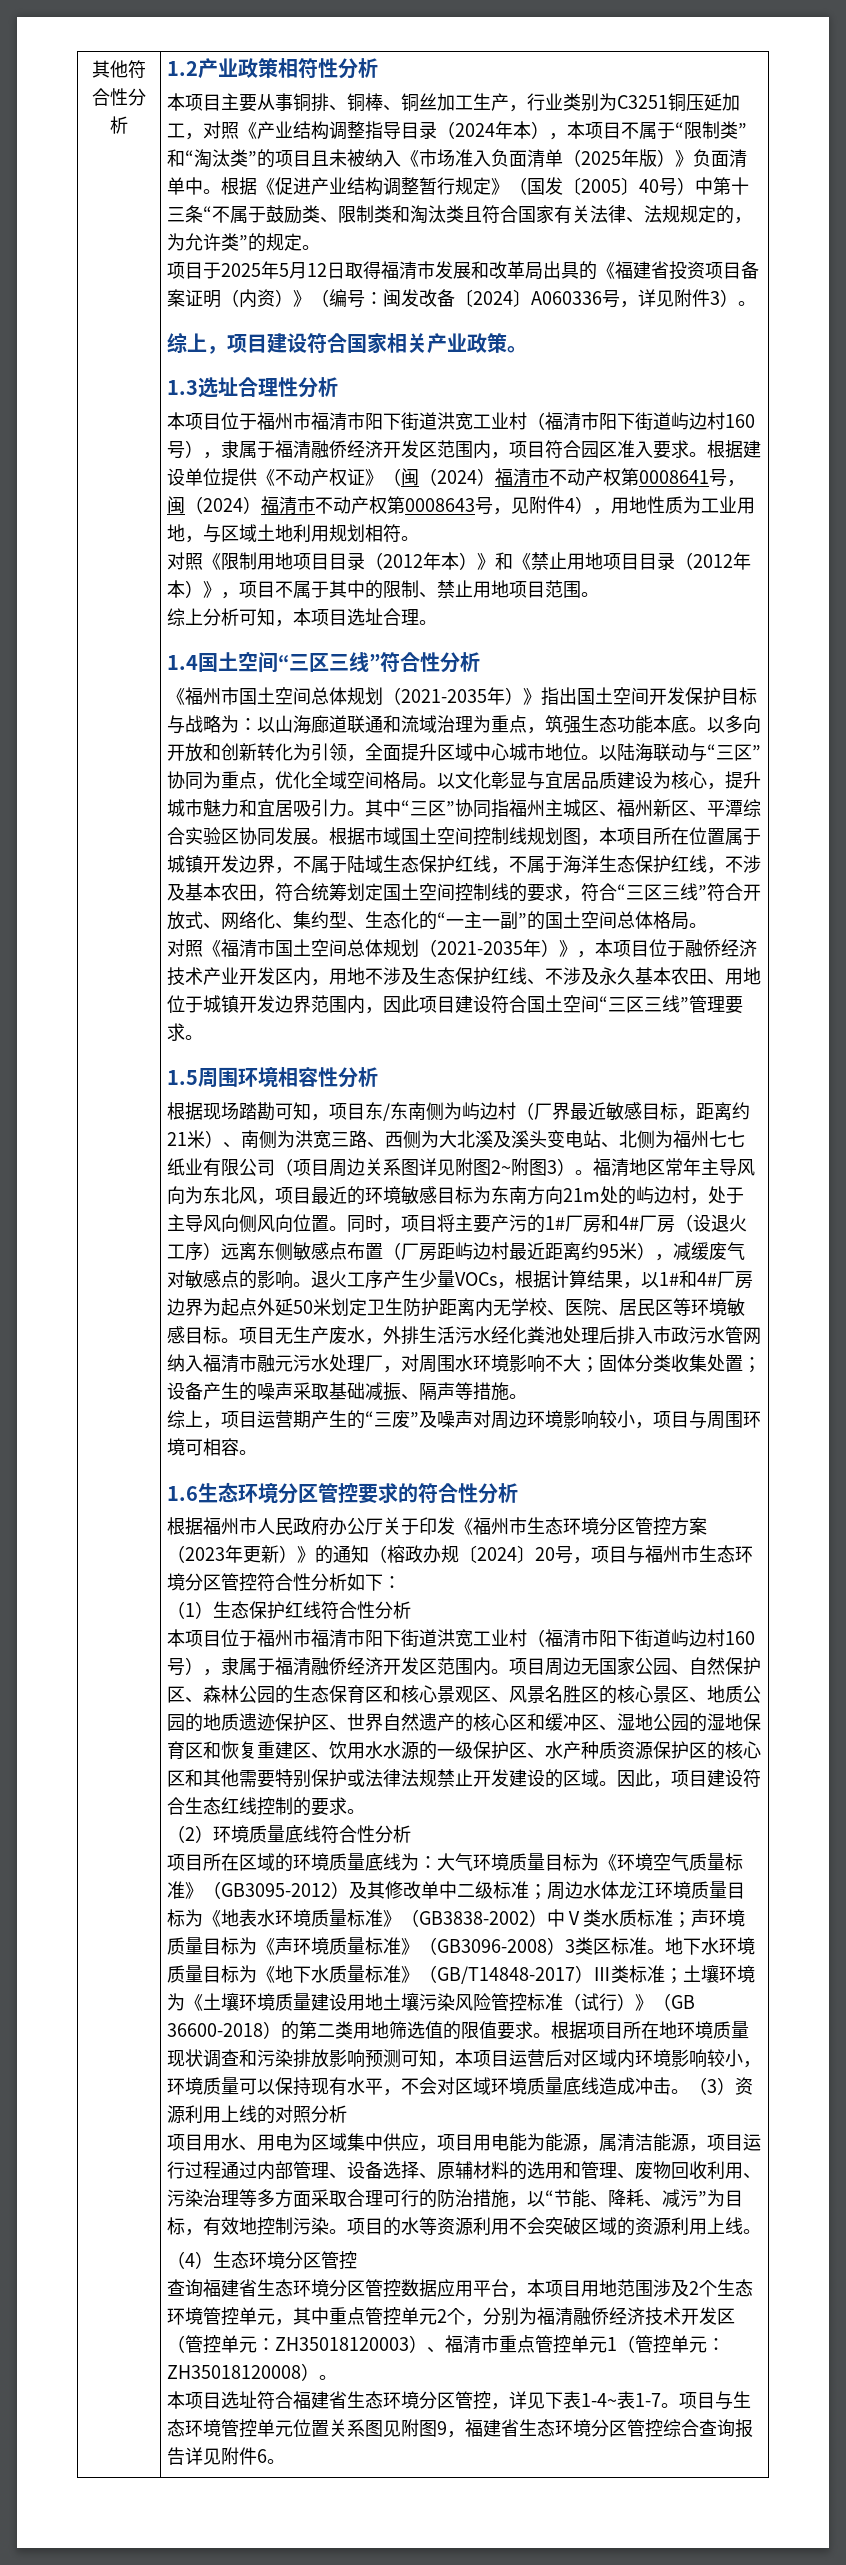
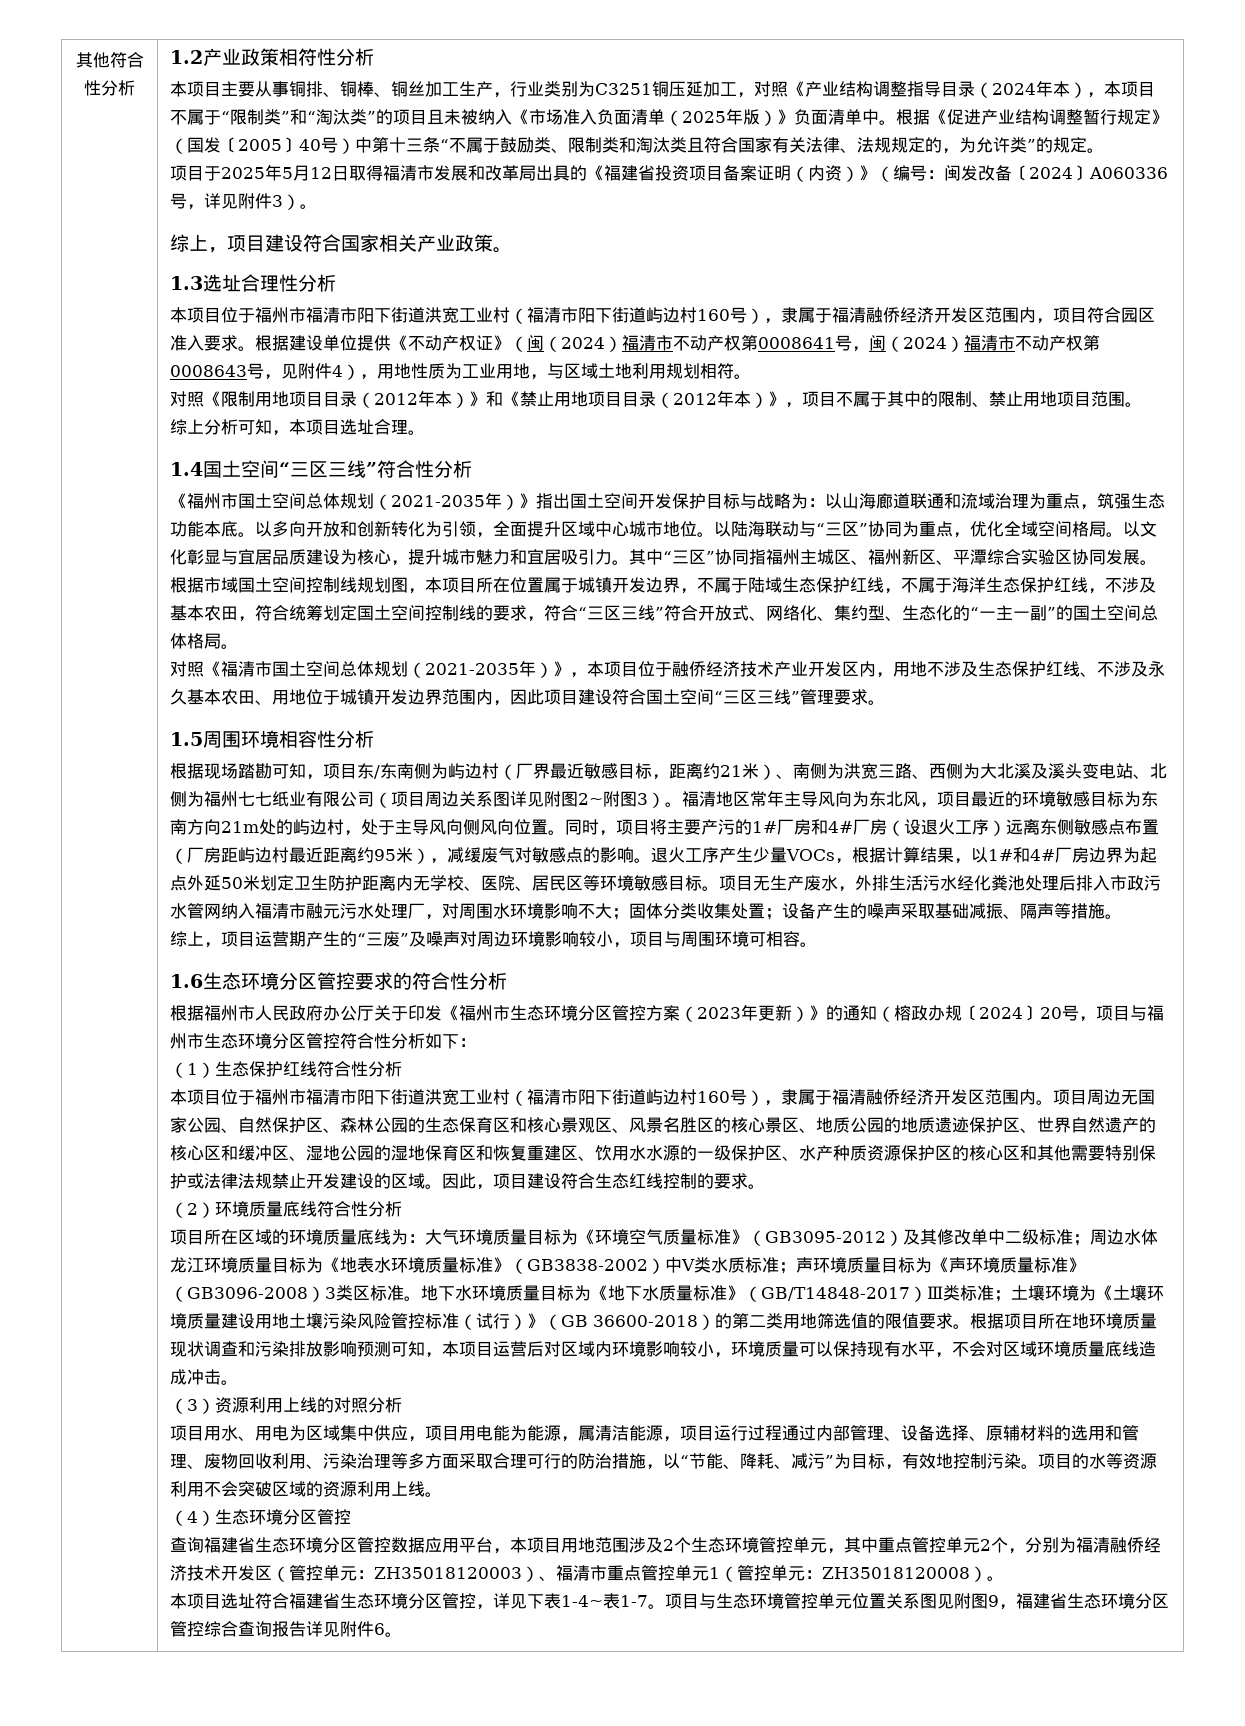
- 根据项目所在地环境质量现状调查和污染排放影响预测可知，本项目运营后对区域内环境影响较小，环境质量可以保持现有水平，不会对区域环境质量底线造成冲击。（3）资源利用上线的对照分析
+ 根据项目所在地环境质量现状调查和污染排放影响预测可知，本项目运营后对区域内环境影响较小，环境质量可以保持现有水平，不会对区域环境质量底线造成冲击。
+ （3）资源利用上线的对照分析

